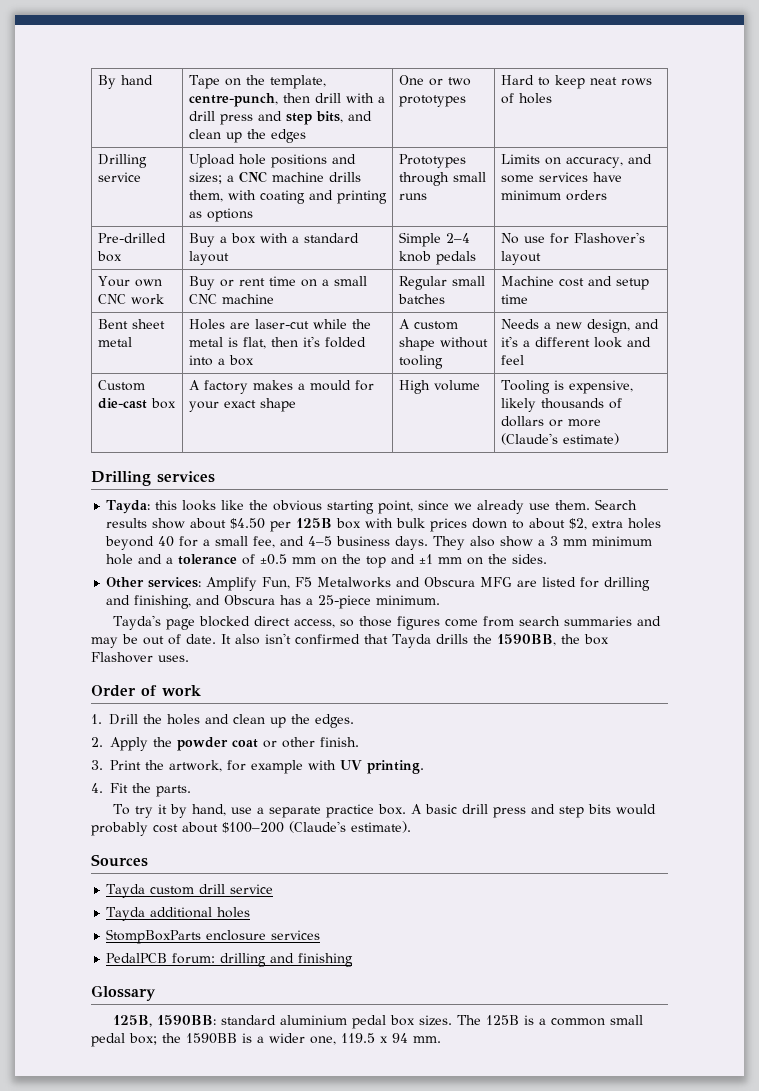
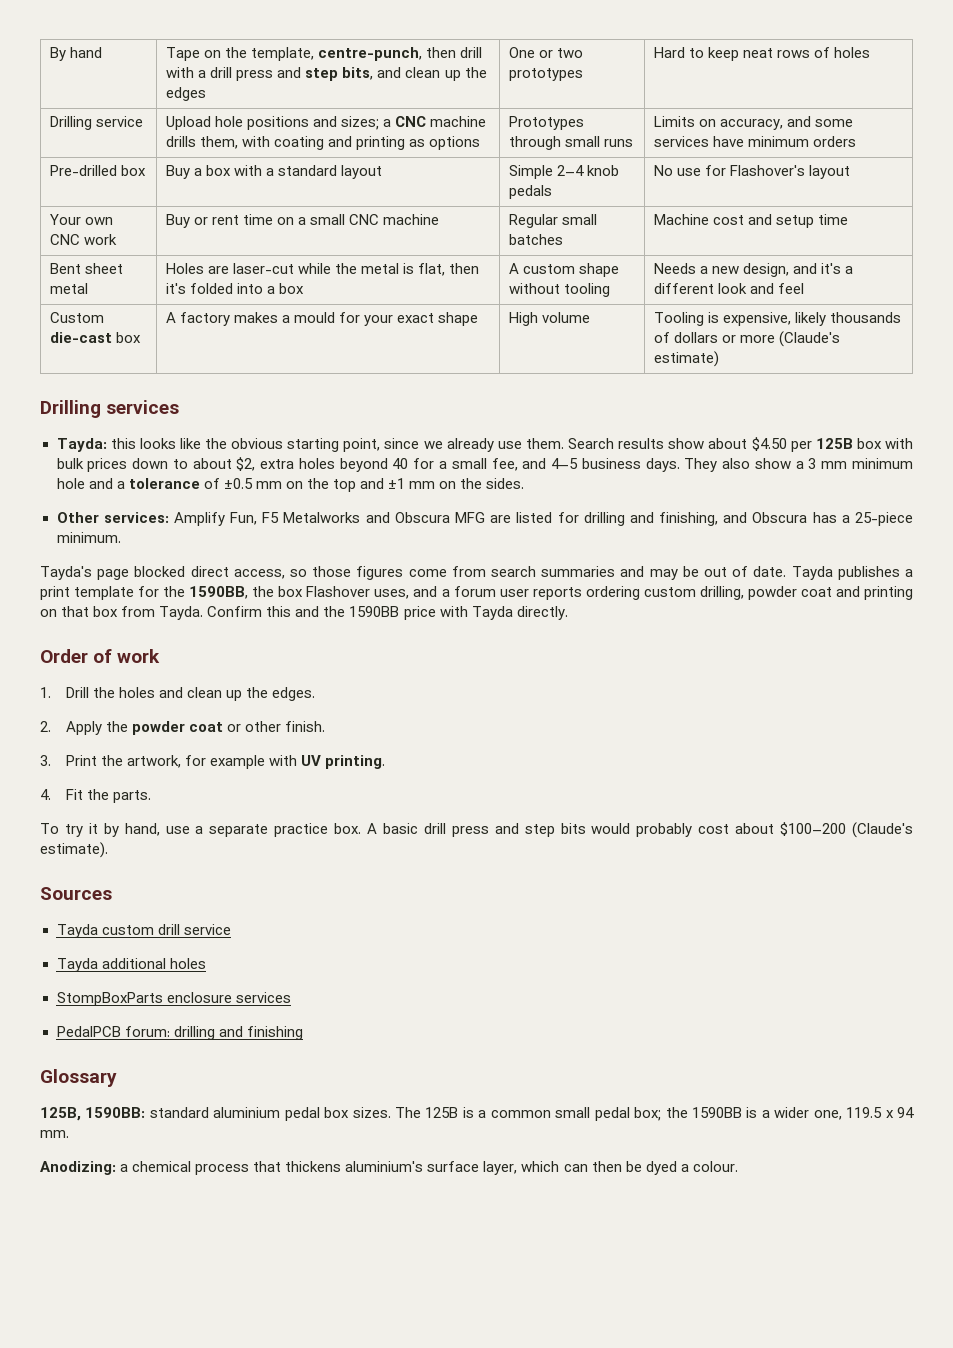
- It also isn't confirmed that Tayda drills the 1590BB, the box Flashover uses.
+ Tayda publishes a print template for the 1590BB, the box Flashover uses, and a forum user reports ordering custom drilling, powder coat and printing on that box from Tayda. Confirm this and the 1590BB price with Tayda directly.
+ Anodizing: a chemical process that thickens aluminium's surface layer, which can then be dyed a colour.

